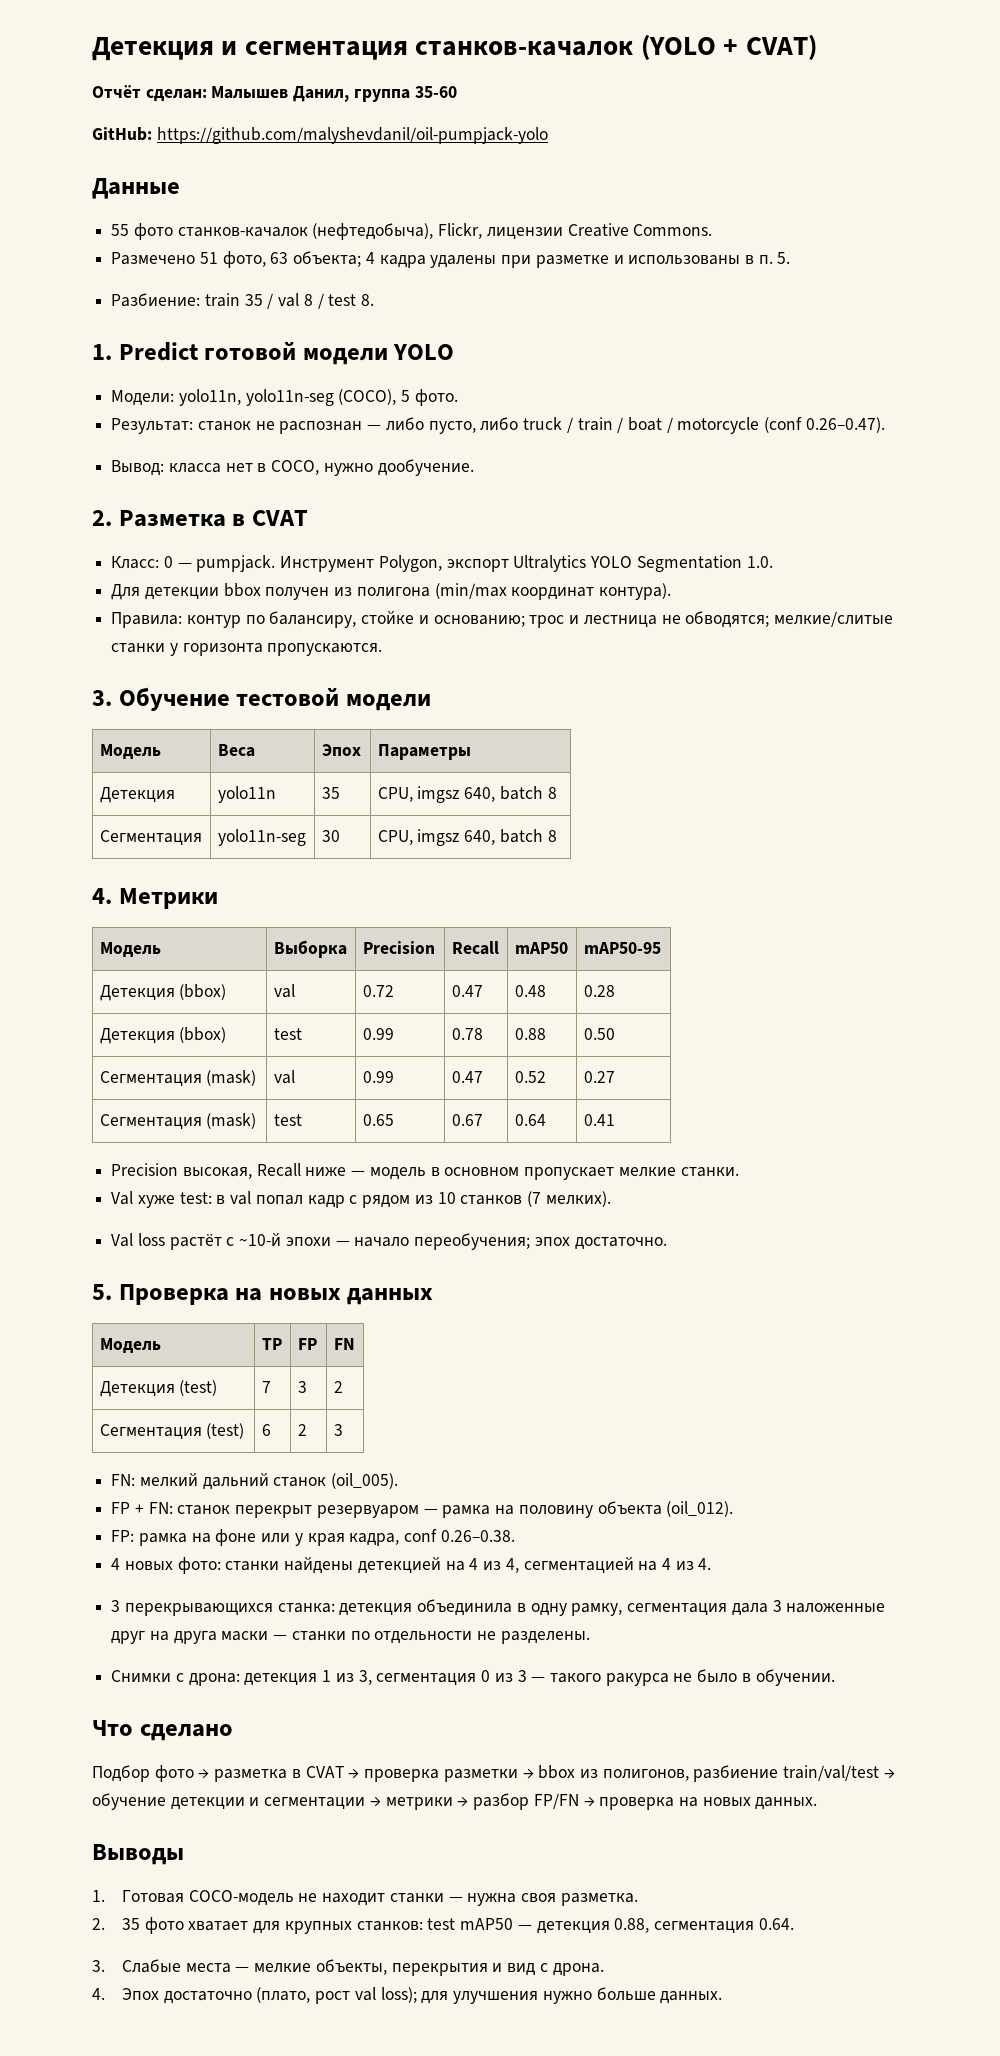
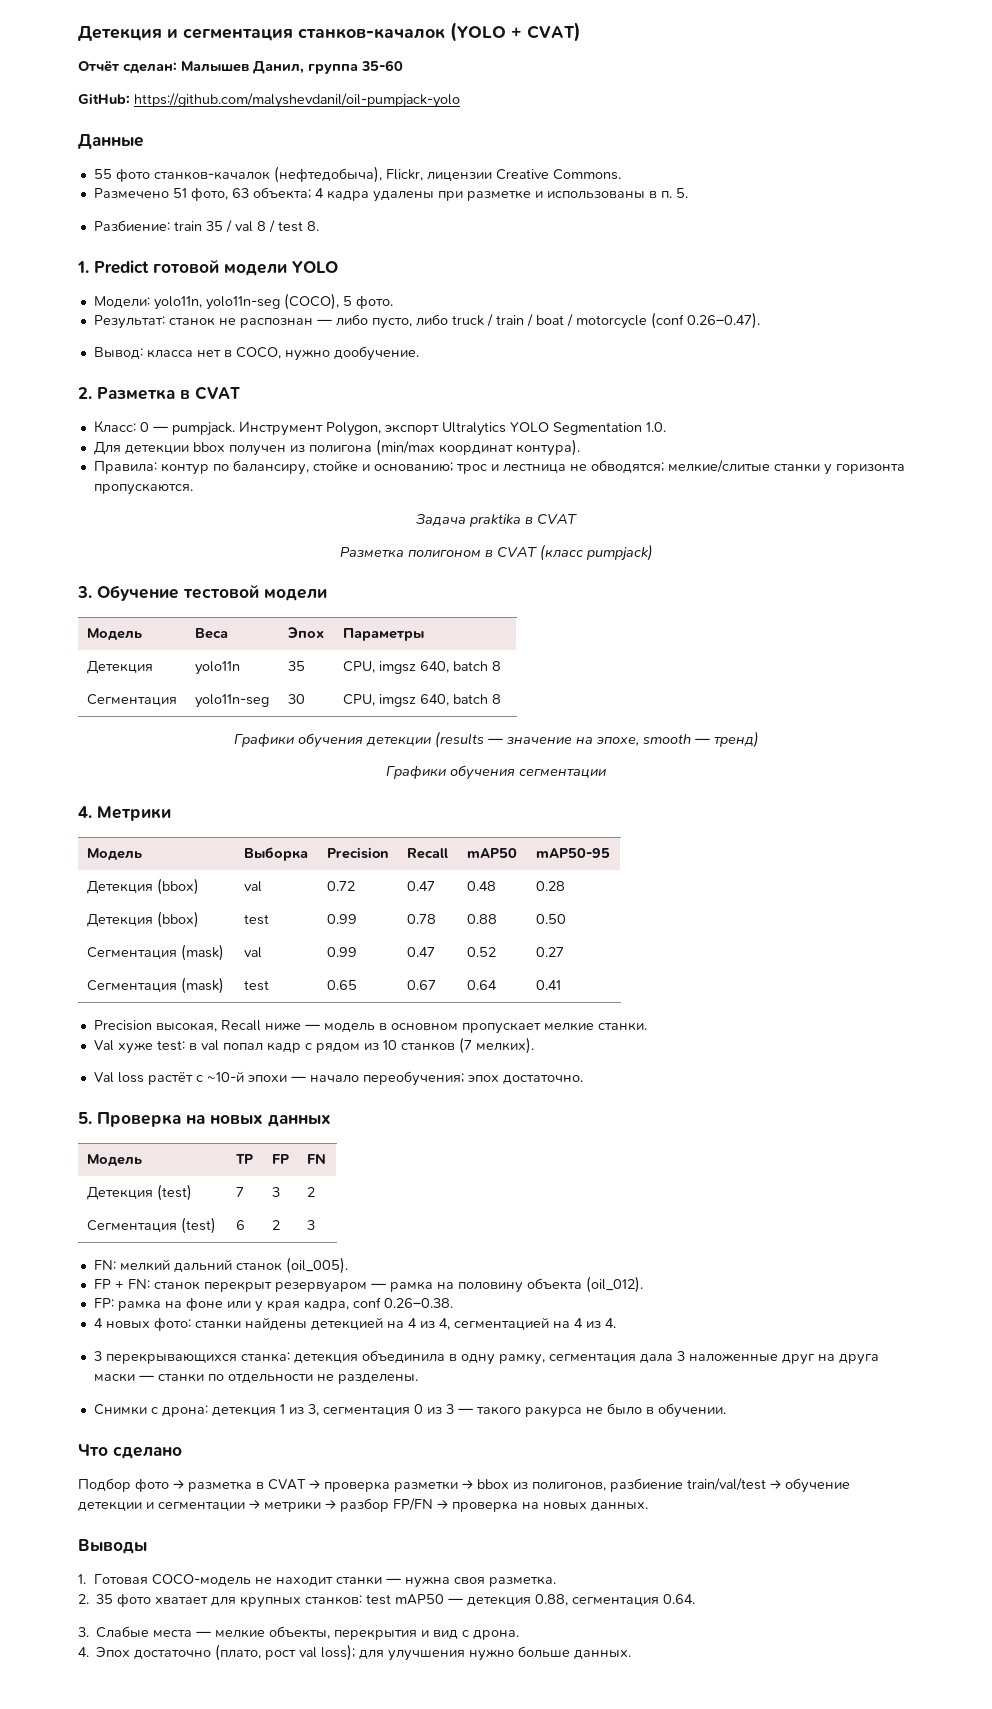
+ Задача praktika в CVAT
+ Разметка полигоном в CVAT (класс pumpjack)
+ Графики обучения детекции (results — значение на эпохе, smooth — тренд)
+ Графики обучения сегментации

